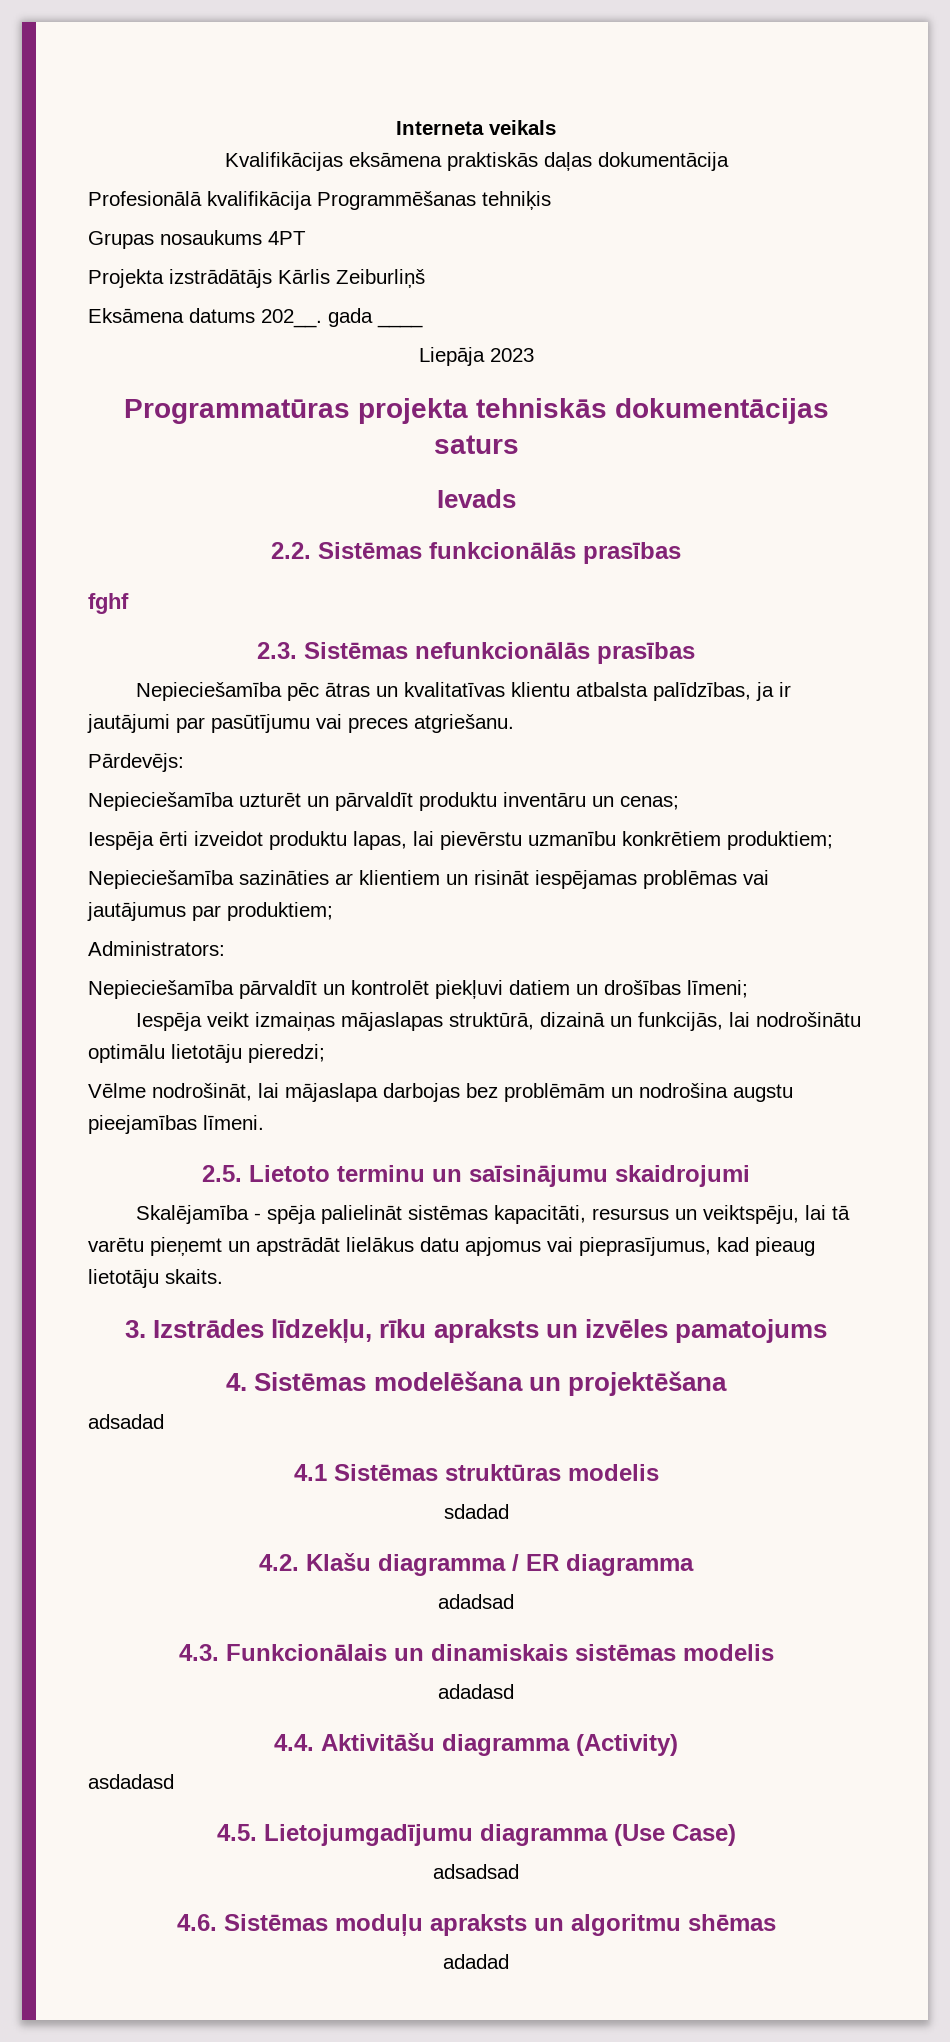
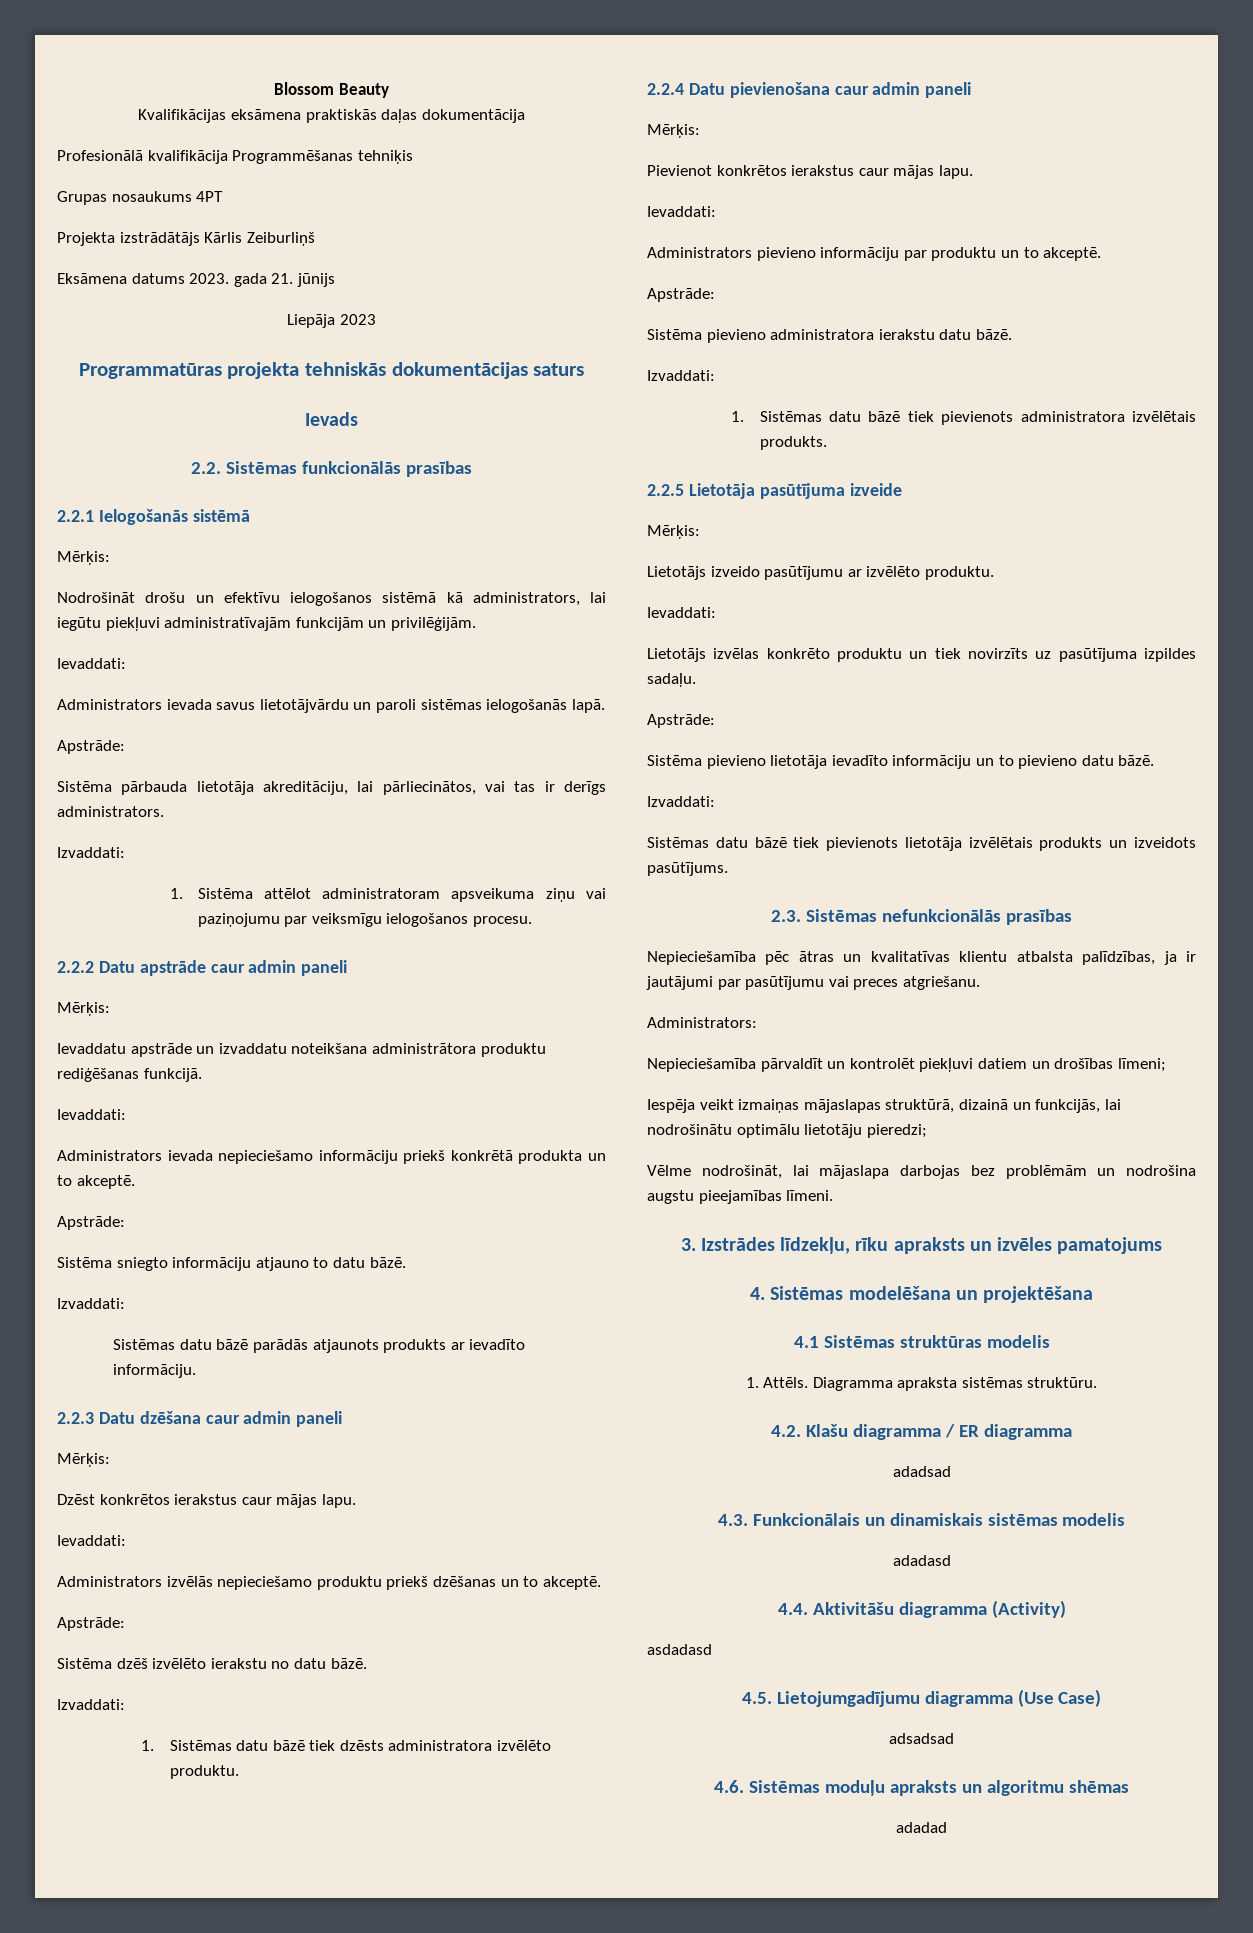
- Interneta veikals
+ Blossom Beauty
- Eksāmena datums 202__. gada ____
+ Eksāmena datums 2023. gada 21. jūnijs
- fghf
+ 2.2.1 Ielogošanās sistēmā
+ Mērķis:
+ Nodrošināt drošu un efektīvu ielogošanos sistēmā kā administrators, lai iegūtu piekļuvi administratīvajām funkcijām un privilēģijām.
+ Ievaddati:
+ Administrators ievada savus lietotājvārdu un paroli sistēmas ielogošanās lapā.
+ Apstrāde:
+ Sistēma pārbauda lietotāja akreditāciju, lai pārliecinātos, vai tas ir derīgs administrators.
+ Izvaddati:
+ 1. Sistēma attēlot administratoram apsveikuma ziņu vai paziņojumu par veiksmīgu ielogošanos procesu.
+ 2.2.2 Datu apstrāde caur admin paneli
+ Mērķis:
+ Ievaddatu apstrāde un izvaddatu noteikšana administrātora produktu rediģēšanas funkcijā.
+ Ievaddati:
+ Administrators ievada nepieciešamo informāciju priekš konkrētā produkta un to akceptē.
+ Apstrāde:
+ Sistēma sniegto informāciju atjauno to datu bāzē.
+ Izvaddati:
+ Sistēmas datu bāzē parādās atjaunots produkts ar ievadīto informāciju.
+ 2.2.3 Datu dzēšana caur admin paneli
+ Mērķis:
+ Dzēst konkrētos ierakstus caur mājas lapu.
+ Ievaddati:
+ Administrators izvēlās nepieciešamo produktu priekš dzēšanas un to akceptē.
+ Apstrāde:
+ Sistēma dzēš izvēlēto ierakstu no datu bāzē.
+ Izvaddati:
+ 1. Sistēmas datu bāzē tiek dzēsts administratora izvēlēto produktu.
+ 2.2.4 Datu pievienošana caur admin paneli
+ Mērķis:
+ Pievienot konkrētos ierakstus caur mājas lapu.
+ Ievaddati:
+ Administrators pievieno informāciju par produktu un to akceptē.
+ Apstrāde:
+ Sistēma pievieno administratora ierakstu datu bāzē.
+ Izvaddati:
+ 1. Sistēmas datu bāzē tiek pievienots administratora izvēlētais produkts.
+ 2.2.5 Lietotāja pasūtījuma izveide
+ Mērķis:
+ Lietotājs izveido pasūtījumu ar izvēlēto produktu.
+ Ievaddati:
+ Lietotājs izvēlas konkrēto produktu un tiek novirzīts uz pasūtījuma izpildes sadaļu.
+ Apstrāde:
+ Sistēma pievieno lietotāja ievadīto informāciju un to pievieno datu bāzē.
+ Izvaddati:
+ Sistēmas datu bāzē tiek pievienots lietotāja izvēlētais produkts un izveidots pasūtījums.
- Pārdevējs:
- Nepieciešamība uzturēt un pārvaldīt produktu inventāru un cenas;
- Iespēja ērti izveidot produktu lapas, lai pievērstu uzmanību konkrētiem produktiem;
- Nepieciešamība sazināties ar klientiem un risināt iespējamas problēmas vai jautājumus par produktiem;
- 2.5. Lietoto terminu un saīsinājumu skaidrojumi
- Skalējamība - spēja palielināt sistēmas kapacitāti, resursus un veiktspēju, lai tā varētu pieņemt un apstrādāt lielākus datu apjomus vai pieprasījumus, kad pieaug lietotāju skaits.
- adsadad
- sdadad
+ 1. Attēls. Diagramma apraksta sistēmas struktūru.

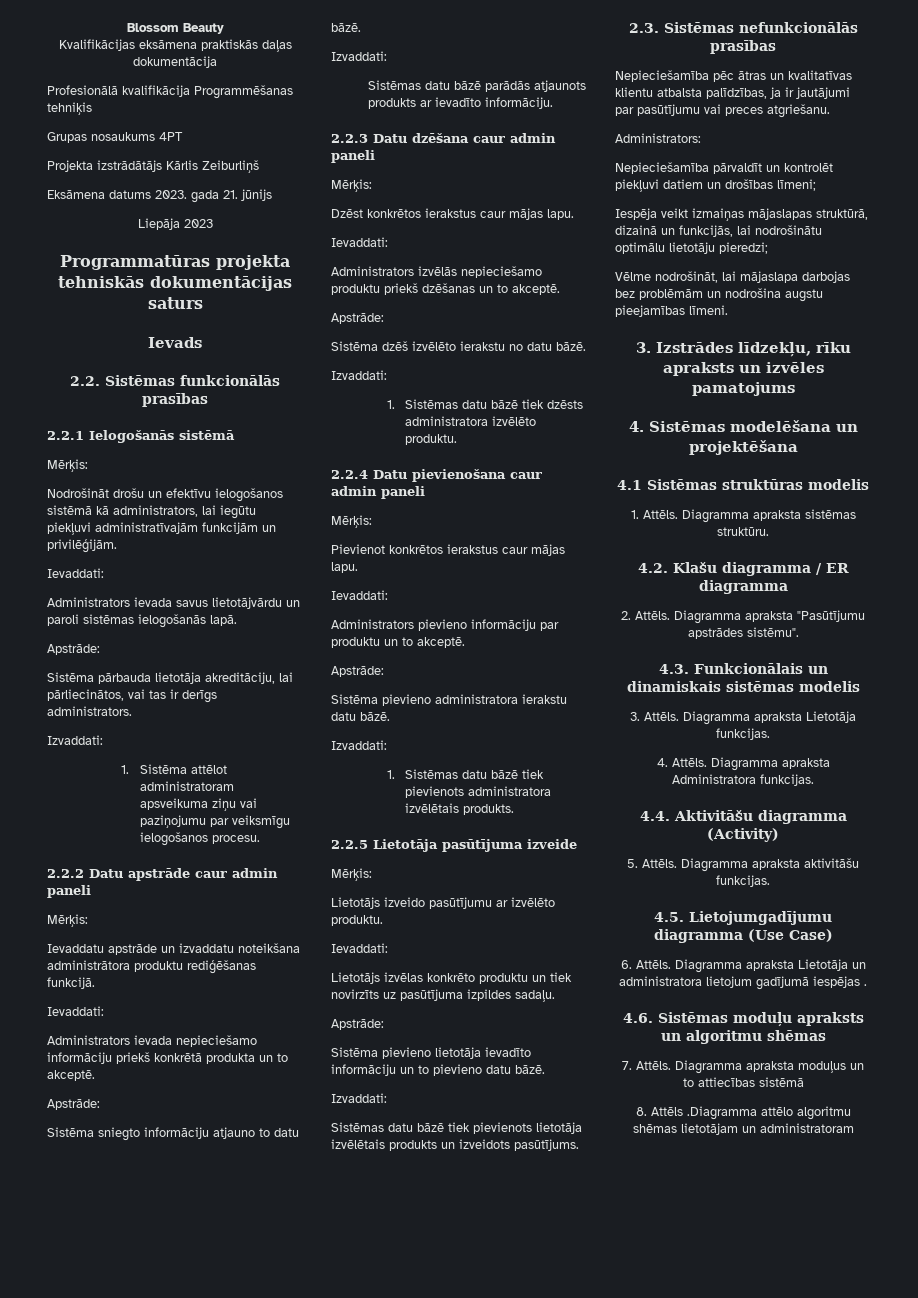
- adadsad
+ 2. Attēls. Diagramma apraksta "Pasūtījumu apstrādes sistēmu".
- adadasd
+ 3. Attēls. Diagramma apraksta Lietotāja funkcijas.
+ 4. Attēls. Diagramma apraksta Administratora funkcijas.
  4.4. Aktivitāšu diagramma (Activity)
- asdadasd
+ 5. Attēls. Diagramma apraksta aktivitāšu funkcijas.
- adsadsad
+ 6. Attēls. Diagramma apraksta Lietotāja un administratora lietojum gadījumā iespējas .
- adadad
+ 7. Attēls. Diagramma apraksta moduļus un to attiecības sistēmā
+ 8. Attēls .Diagramma attēlo algoritmu shēmas lietotājam un administratoram

